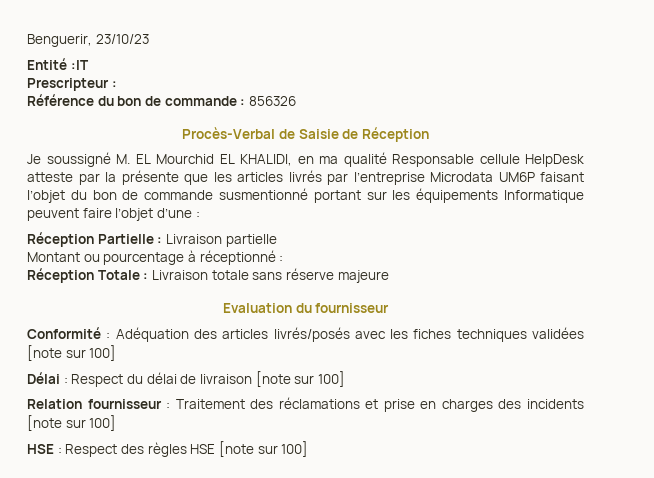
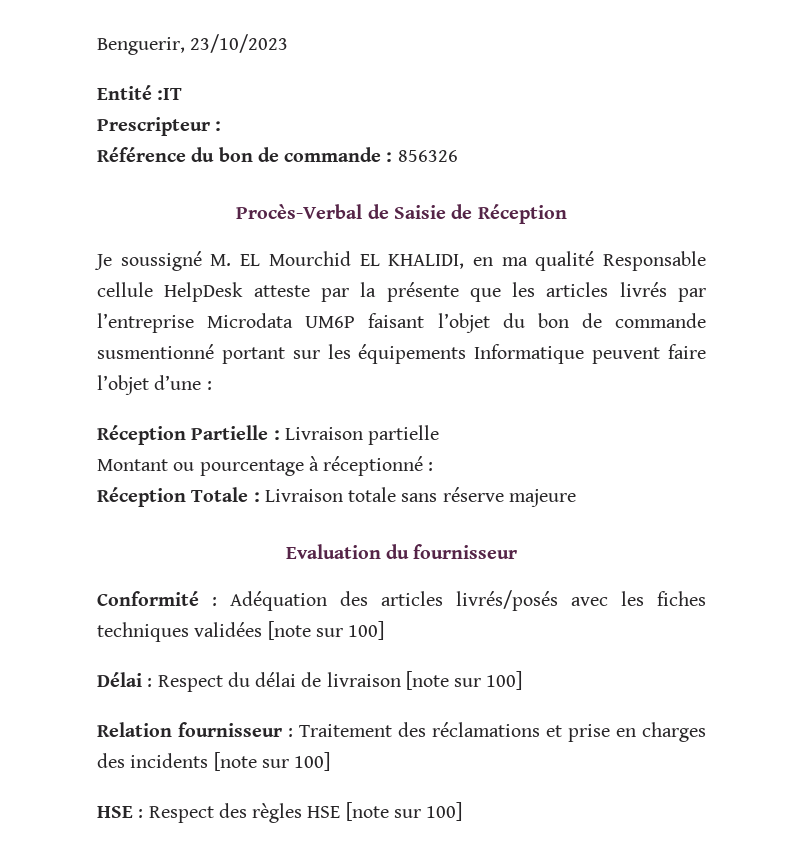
- Benguerir, 23/10/23
+ Benguerir, 23/10/2023

